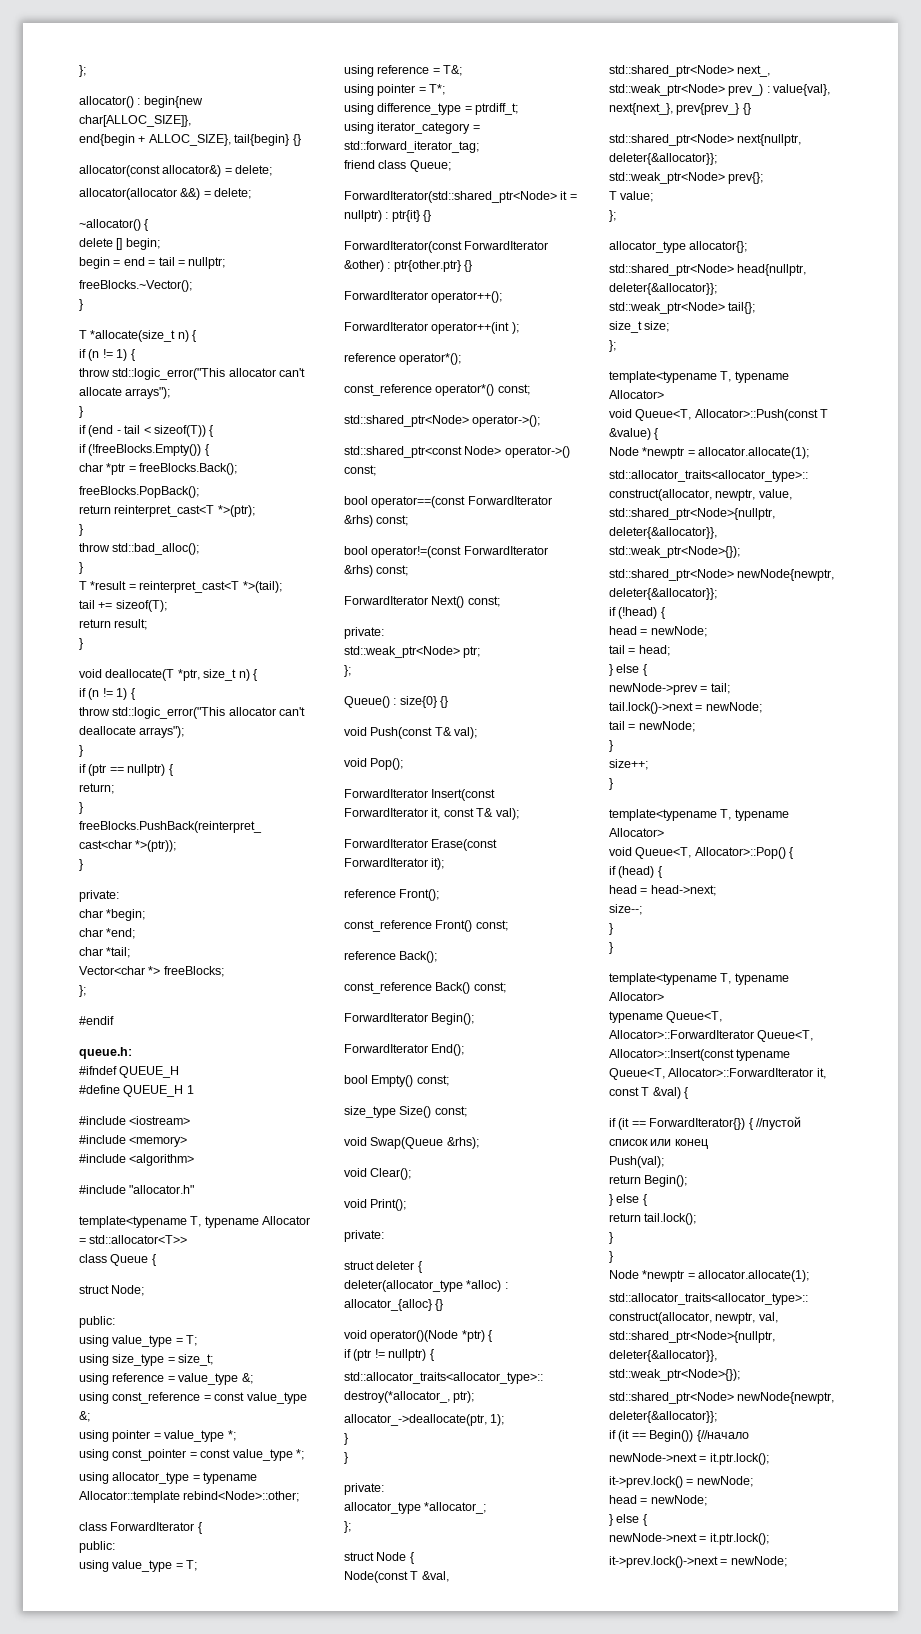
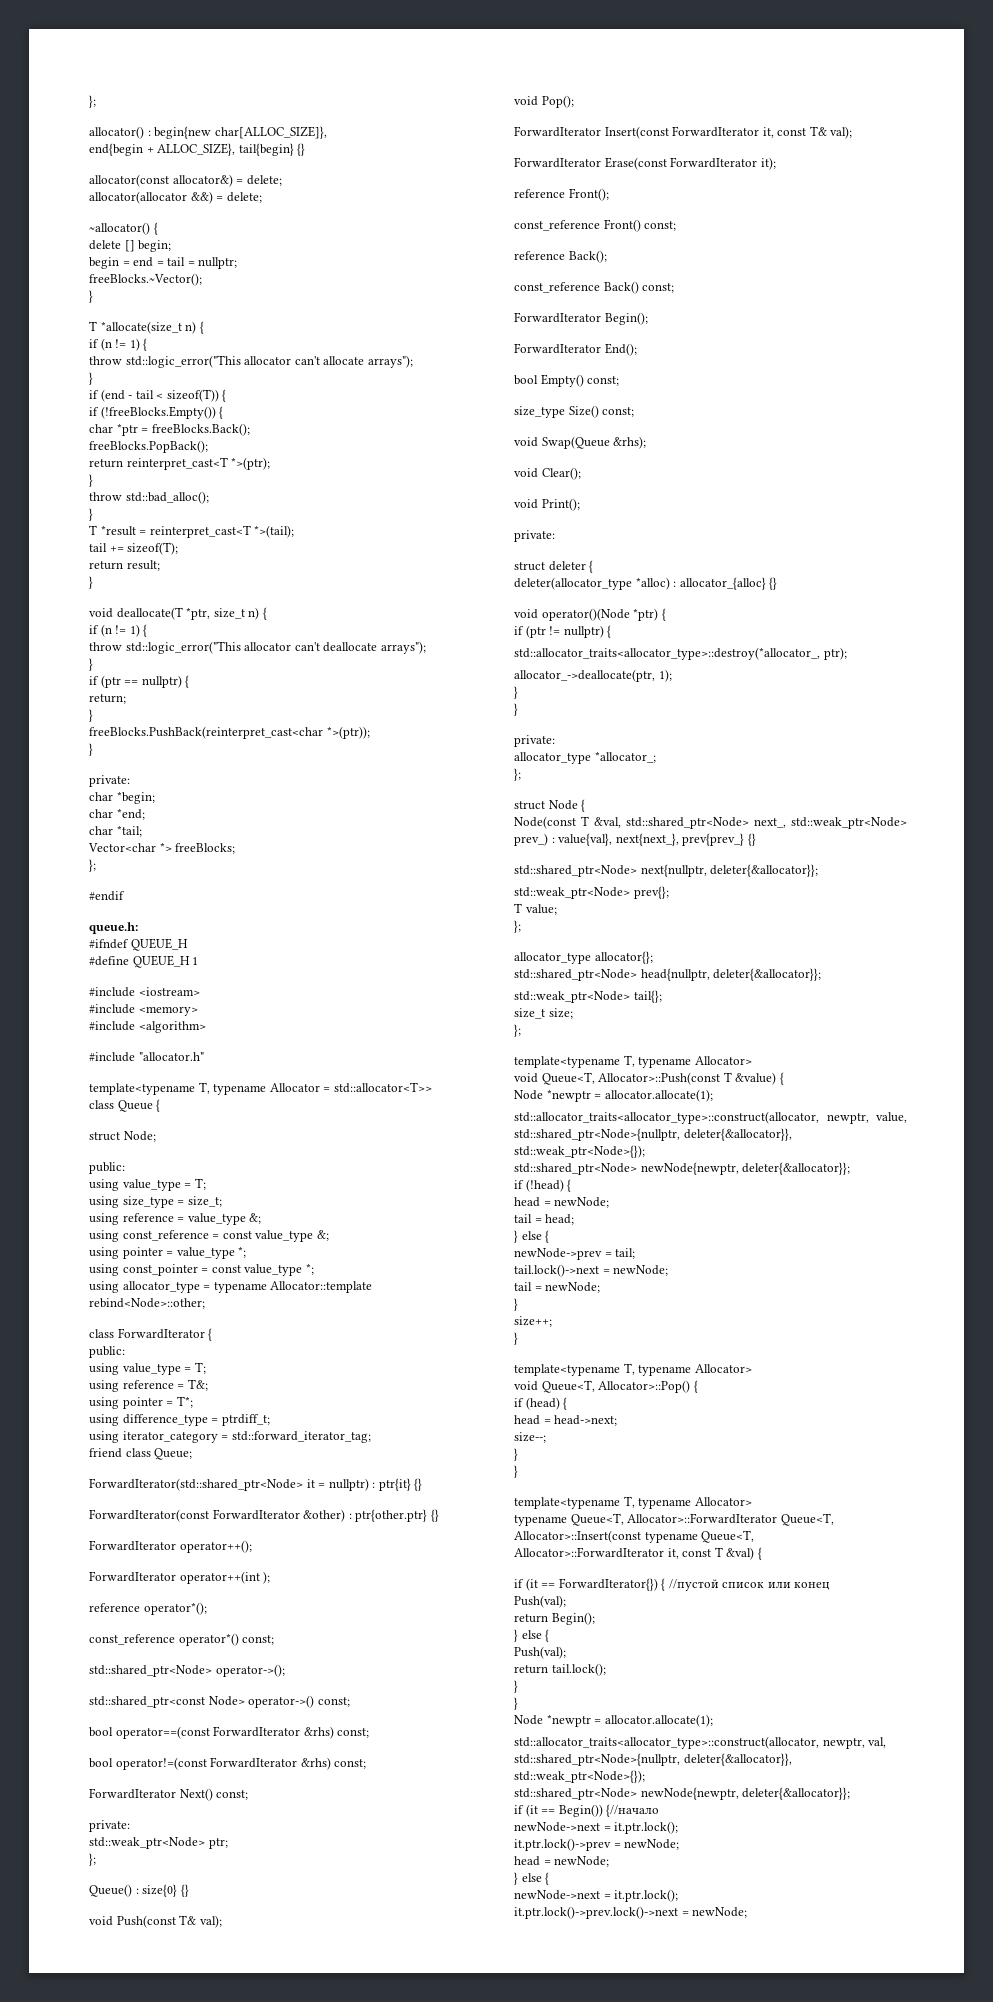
  return Begin();
  } else {
+ Push(val);
- it->prev.lock() = newNode;
+ it.ptr.lock()->prev = newNode;
- it->prev.lock()->next = newNode;
+ it.ptr.lock()->prev.lock()->next = newNode;

